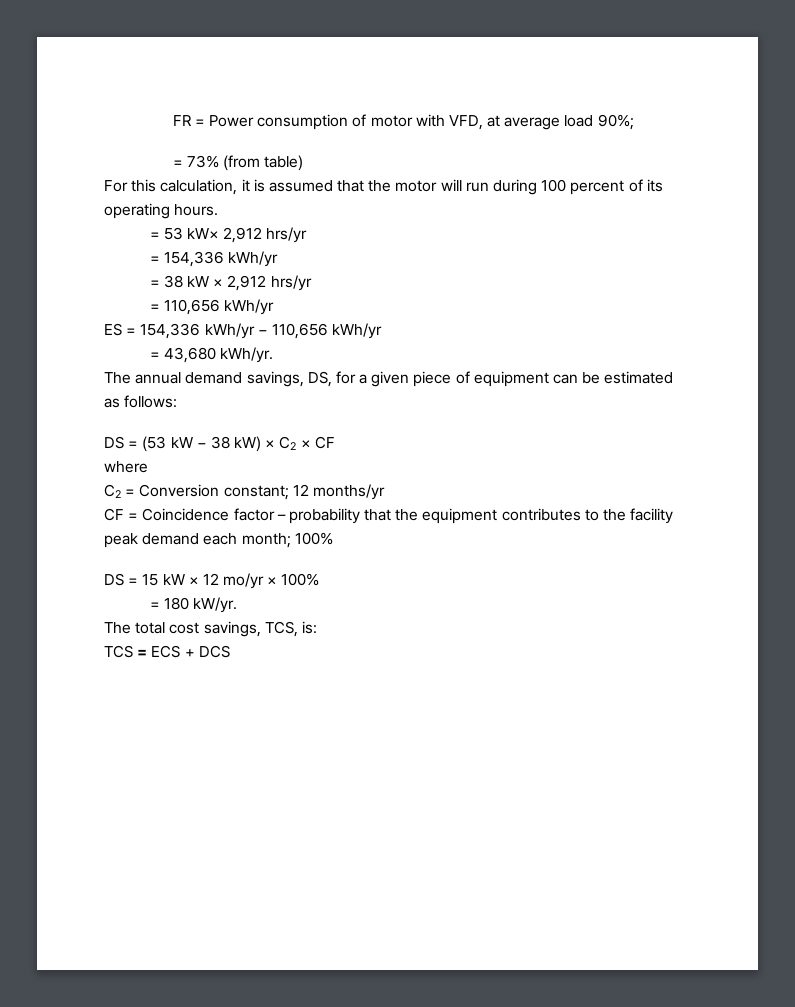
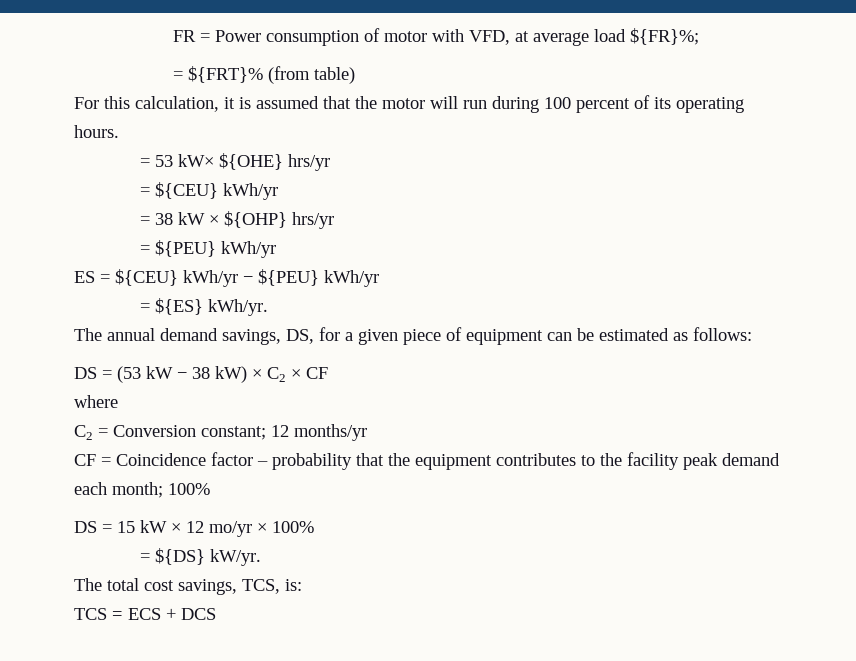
- FR = Power consumption of motor with VFD, at average load 90%;
- = 73% (from table)
+ FR = Power consumption of motor with VFD, at average load ${FR}%;
+ = ${FRT}% (from table)
- = 53 kW× 2,912 hrs/yr
- = 154,336 kWh/yr
+ = 53 kW× ${OHE} hrs/yr
+ = ${CEU} kWh/yr
- = 38 kW × 2,912 hrs/yr
- = 110,656 kWh/yr
+ = 38 kW × ${OHP} hrs/yr
+ = ${PEU} kWh/yr
- ES = 154,336 kWh/yr − 110,656 kWh/yr
- = 43,680 kWh/yr.
+ ES = ${CEU} kWh/yr − ${PEU} kWh/yr
+ = ${ES} kWh/yr.
- = 180 kW/yr.
+ = ${DS} kW/yr.

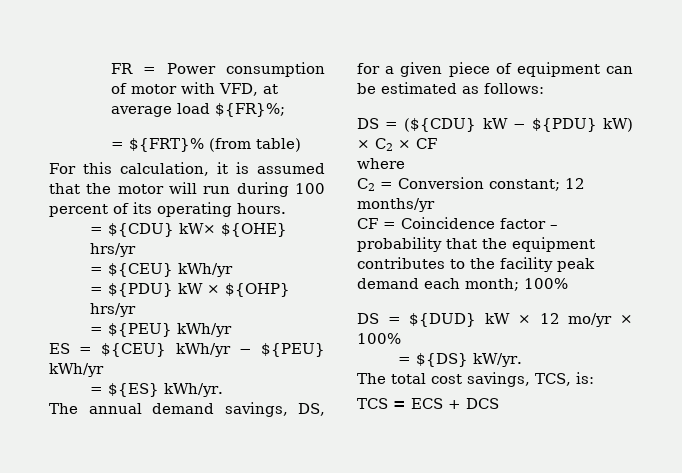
- = 53 kW× ${OHE} hrs/yr
+ = ${CDU} kW× ${OHE} hrs/yr
- = 38 kW × ${OHP} hrs/yr
+ = ${PDU} kW × ${OHP} hrs/yr
- DS = (53 kW − 38 kW) × C2 × CF
+ DS = (${CDU} kW − ${PDU} kW) × C2 × CF
- DS = 15 kW × 12 mo/yr × 100%
+ DS = ${DUD} kW × 12 mo/yr × 100%

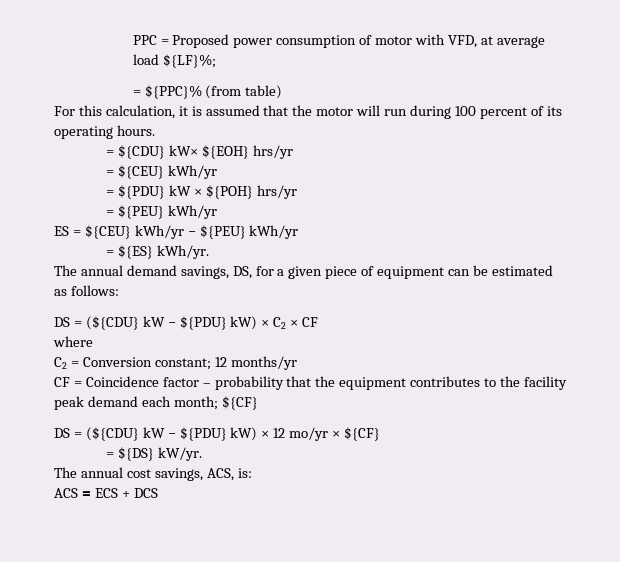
- FR = Power consumption of motor with VFD, at average load ${FR}%;
- = ${FRT}% (from table)
+ PPC = Proposed power consumption of motor with VFD, at average load ${LF}%;
+ = ${PPC}% (from table)
- = ${CDU} kW× ${OHE} hrs/yr
+ = ${CDU} kW× ${EOH} hrs/yr
- = ${PDU} kW × ${OHP} hrs/yr
+ = ${PDU} kW × ${POH} hrs/yr
- CF = Coincidence factor – probability that the equipment contributes to the facility peak demand each month; 100%
- DS = ${DUD} kW × 12 mo/yr × 100%
+ CF = Coincidence factor – probability that the equipment contributes to the facility peak demand each month; ${CF}
+ DS = (${CDU} kW − ${PDU} kW) × 12 mo/yr × ${CF}
- The total cost savings, TCS, is:
+ The annual cost savings, ACS, is:
- TCS = ECS + DCS
+ ACS = ECS + DCS

